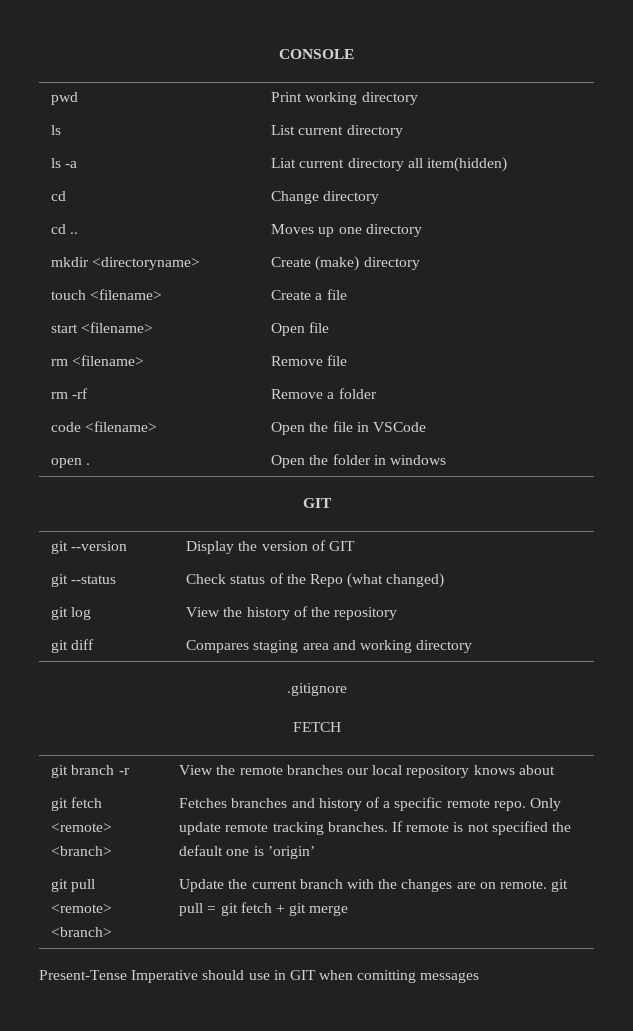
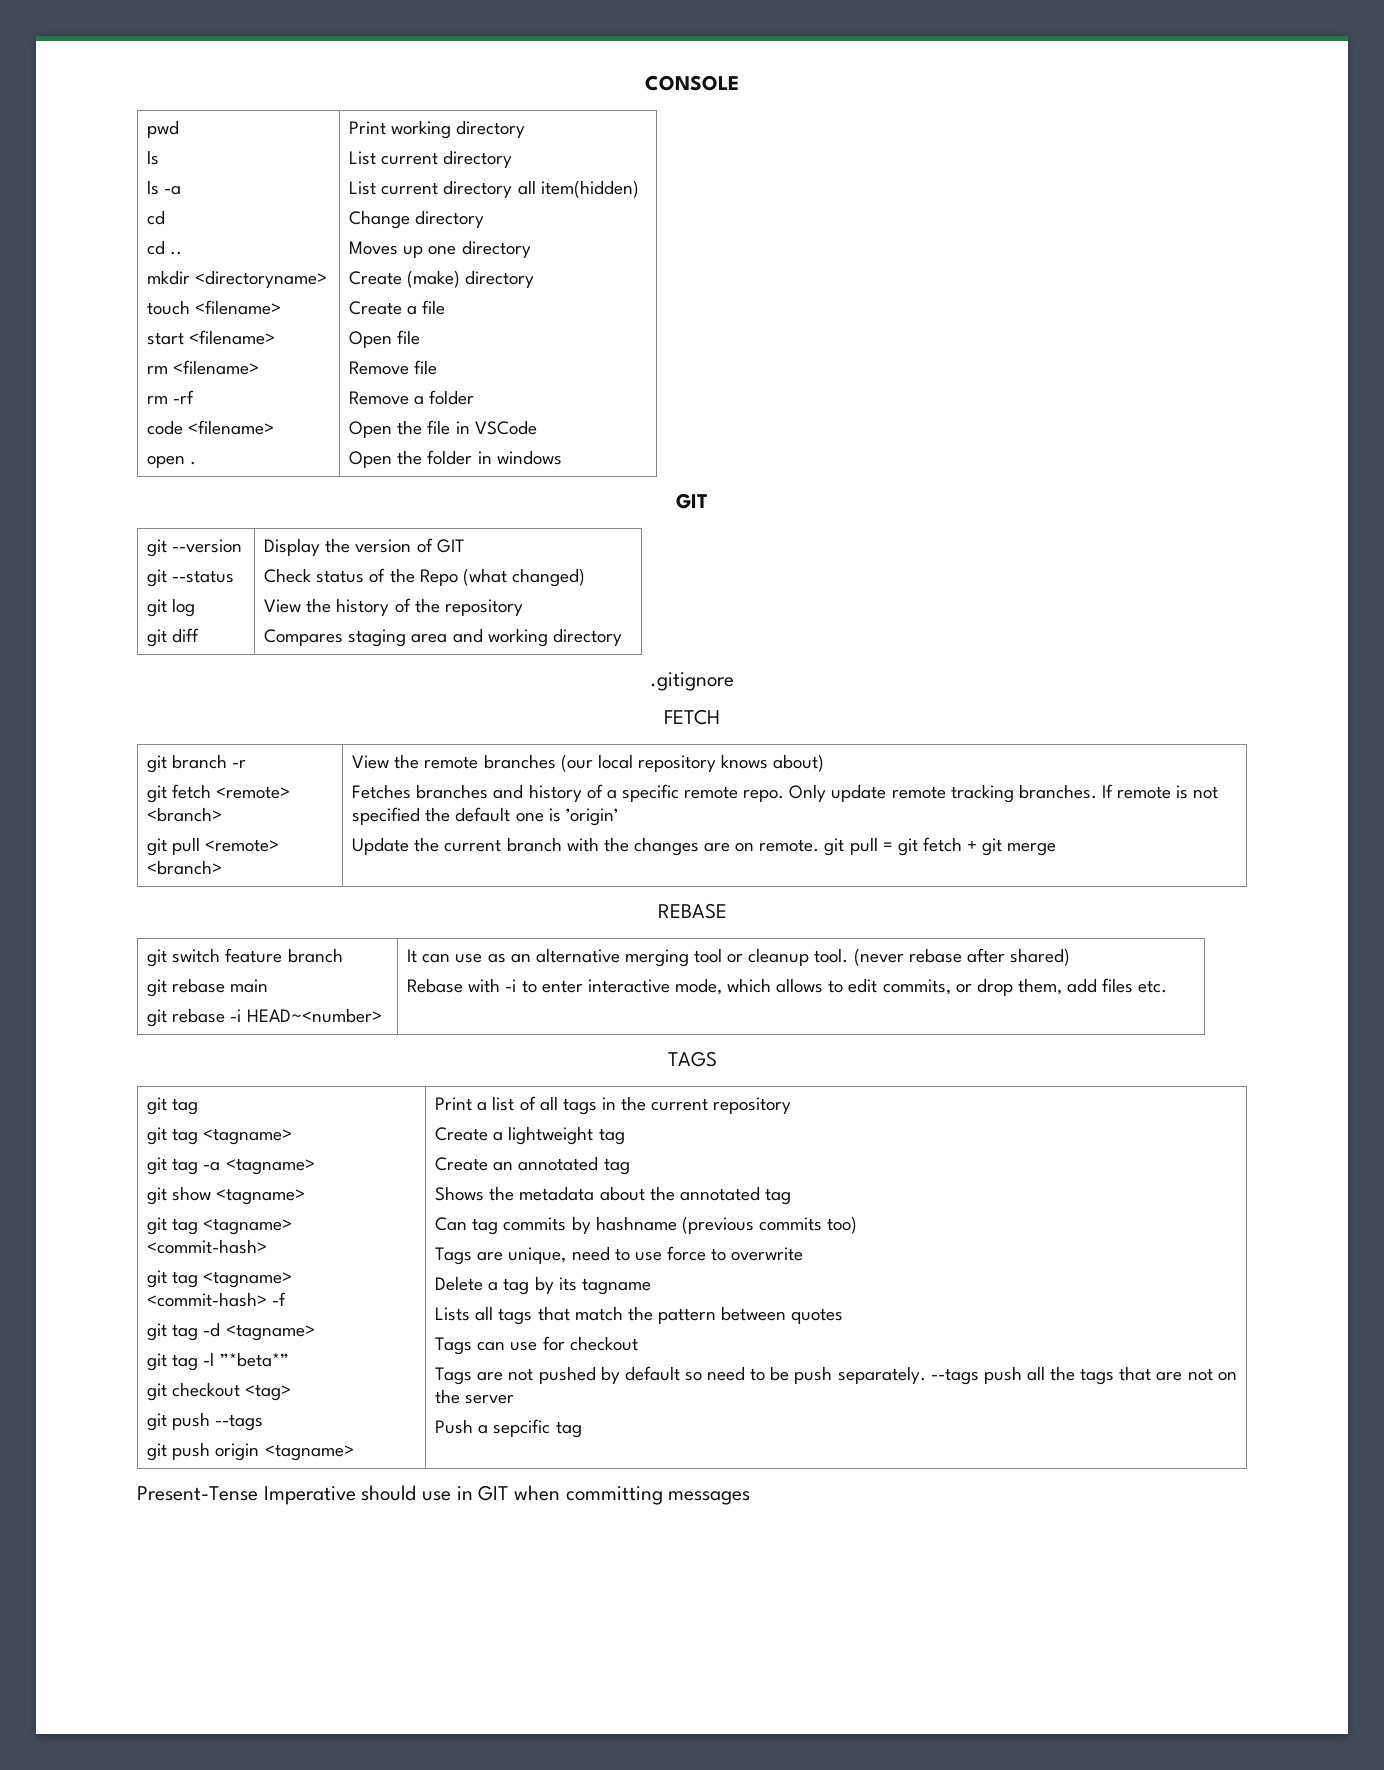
- Liat current directory all item(hidden)
+ List current directory all item(hidden)
- View the remote branches our local repository knows about
+ View the remote branches (our local repository knows about)
+ REBASE
+ git switch feature branch
+ git rebase main
+ git rebase -i HEAD~<number> | It can use as an alternative merging tool or cleanup tool. (never rebase after shared)
+ Rebase with -i to enter interactive mode, which allows to edit commits, or drop them, add files etc.
+ TAGS
+ git tag
+ git tag <tagname>
+ git tag -a <tagname>
+ git show <tagname>
+ git tag <tagname> <commit-hash>
+ git tag <tagname> <commit-hash> -f
+ git tag -d <tagname>
+ git tag -l ”*beta*”
+ git checkout <tag>
+ git push --tags
+ git push origin <tagname> | Print a list of all tags in the current repository
+ Create a lightweight tag
+ Create an annotated tag
+ Shows the metadata about the annotated tag
+ Can tag commits by hashname (previous commits too)
+ Tags are unique, need to use force to overwrite
+ Delete a tag by its tagname
+ Lists all tags that match the pattern between quotes
+ Tags can use for checkout
+ Tags are not pushed by default so need to be push separately. --tags push all the tags that are not on the server
+ Push a sepcific tag
- Present-Tense Imperative should use in GIT when comitting messages
+ Present-Tense Imperative should use in GIT when committing messages

